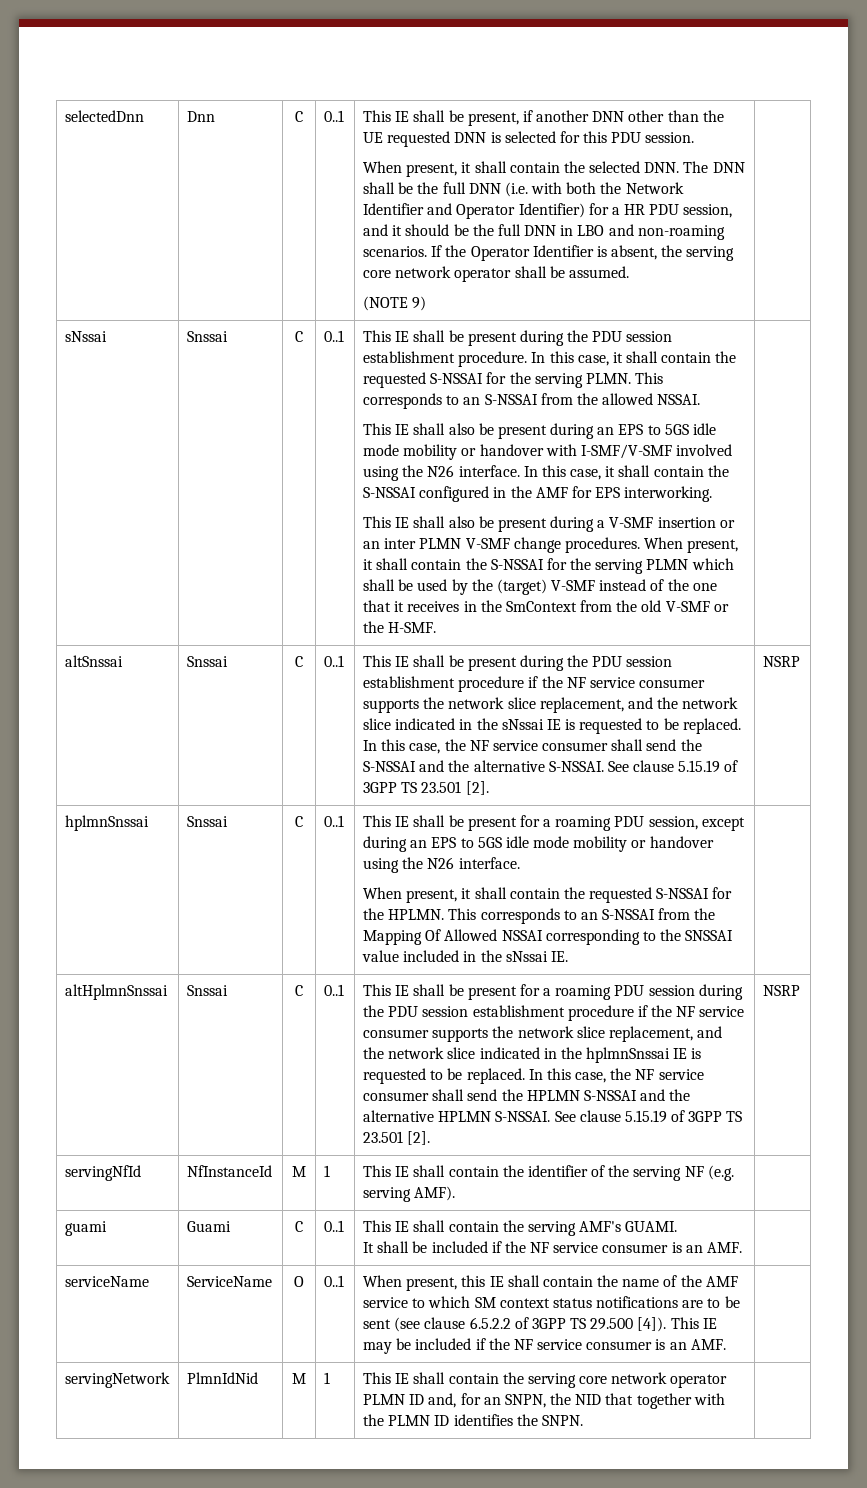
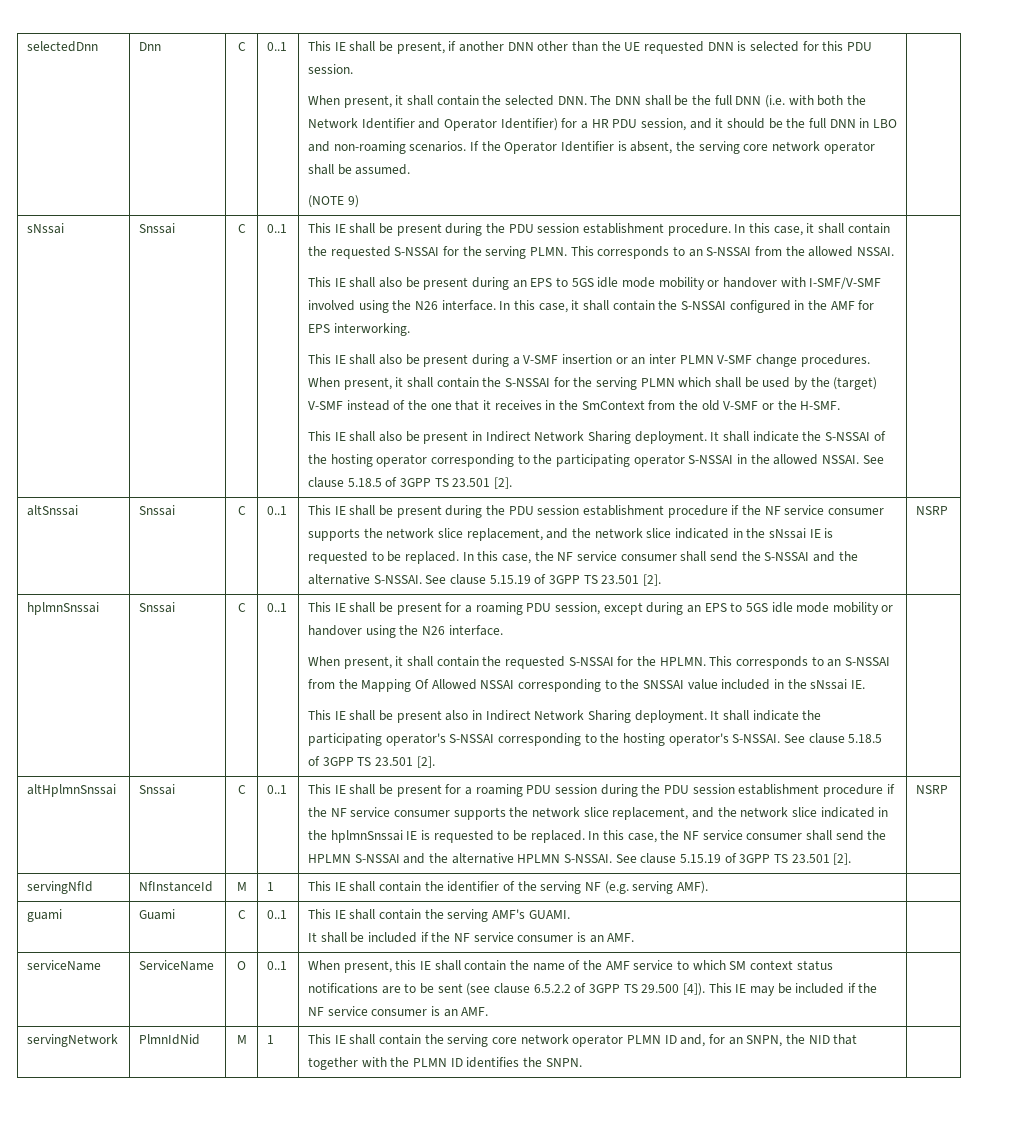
+ This IE shall also be present in Indirect Network Sharing deployment. It shall indicate the S-NSSAI of the hosting operator corresponding to the participating operator S-NSSAI in the allowed NSSAI. See clause 5.18.5 of 3GPP TS 23.501 [2].
+ This IE shall be present also in Indirect Network Sharing deployment. It shall indicate the participating operator's S-NSSAI corresponding to the hosting operator's S-NSSAI. See clause 5.18.5 of 3GPP TS 23.501 [2].

